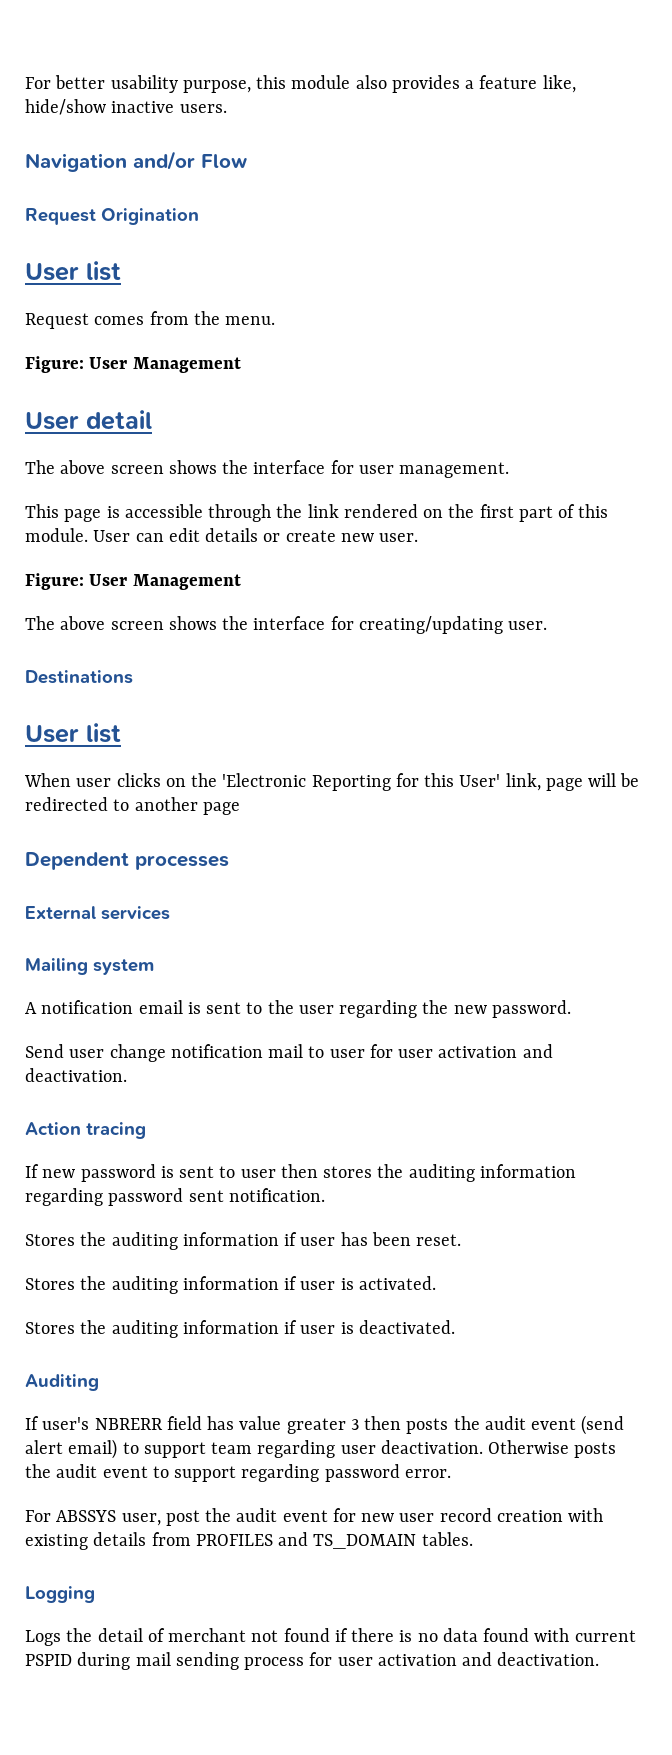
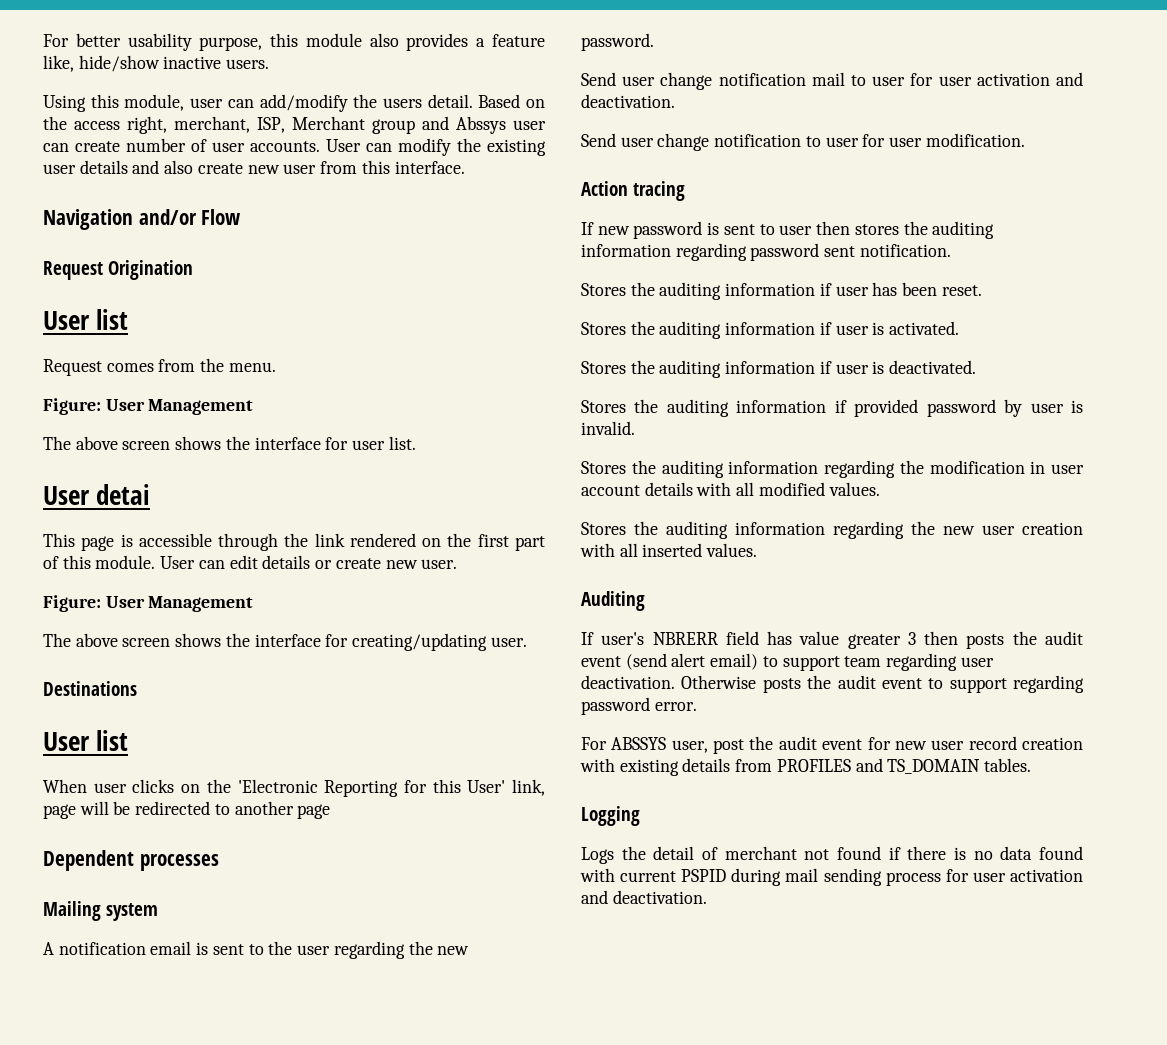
+ Using this module, user can add/modify the users detail. Based on the access right, merchant, ISP, Merchant group and Abssys user can create number of user accounts. User can modify the existing user details and also create new user from this interface.
- User detail
- The above screen shows the interface for user management.
+ The above screen shows the interface for user list.
+ User detai
- External services
+ Send user change notification to user for user modification.
+ Stores the auditing information if provided password by user is invalid.
+ Stores the auditing information regarding the modification in user account details with all modified values.
+ Stores the auditing information regarding the new user creation with all inserted values.

